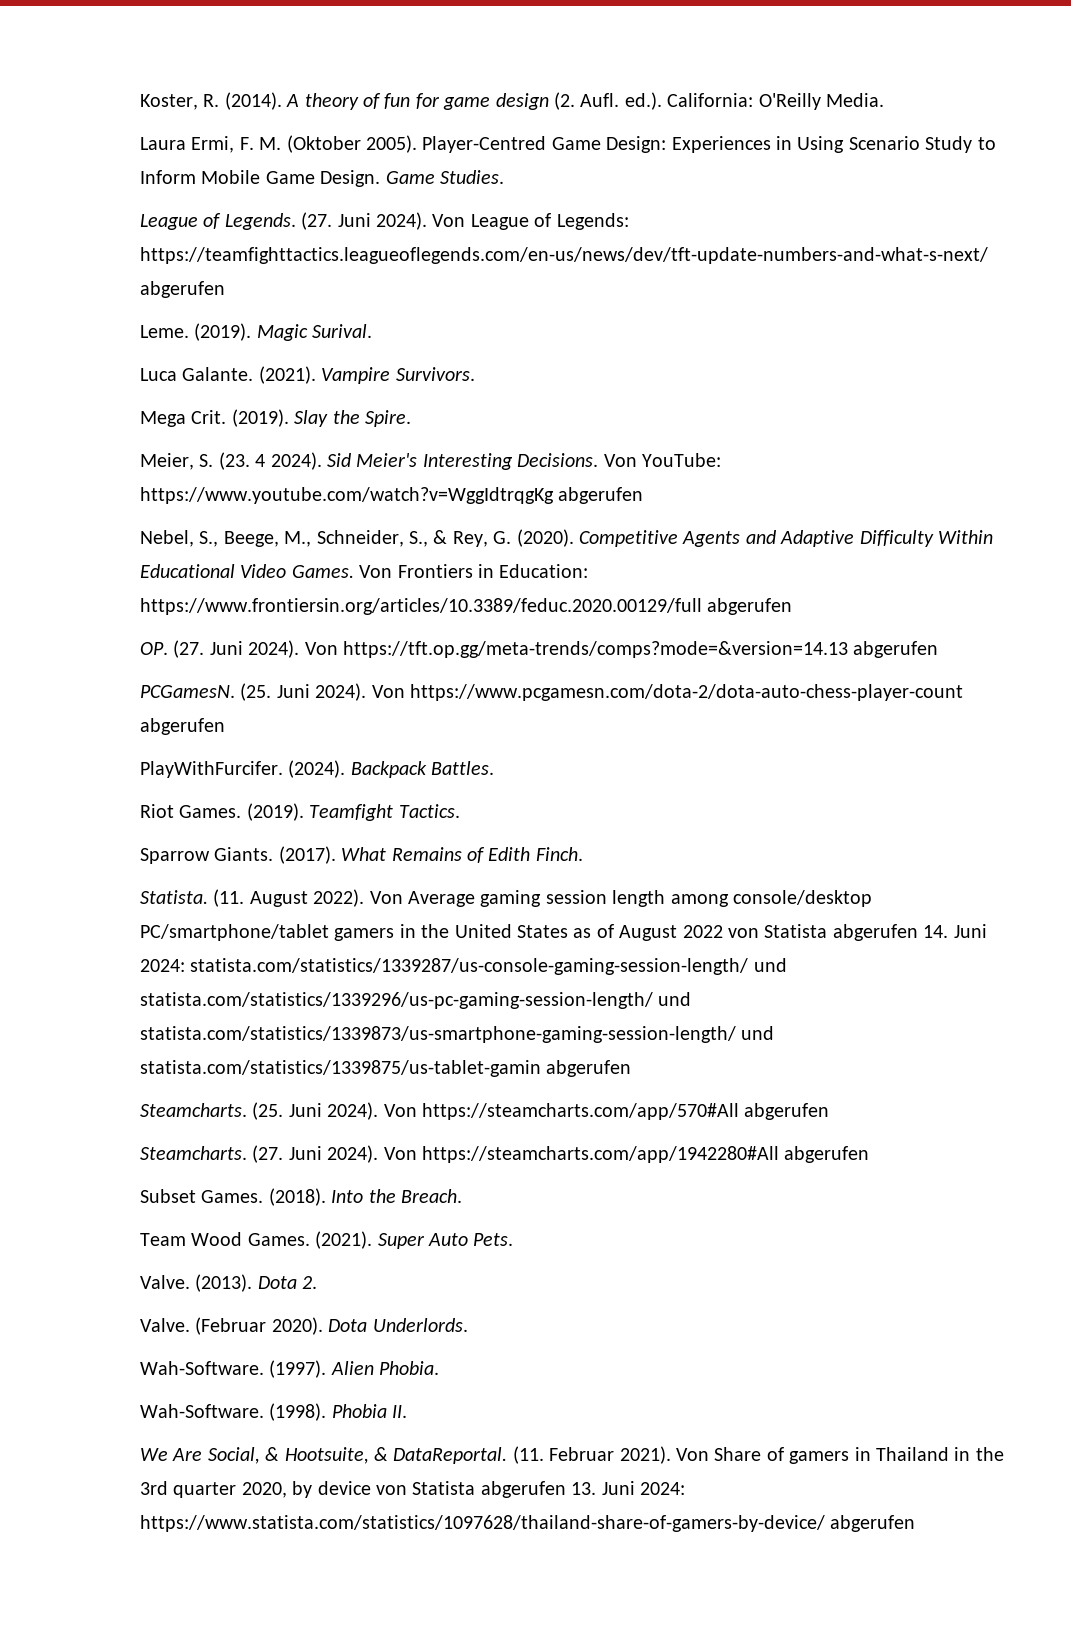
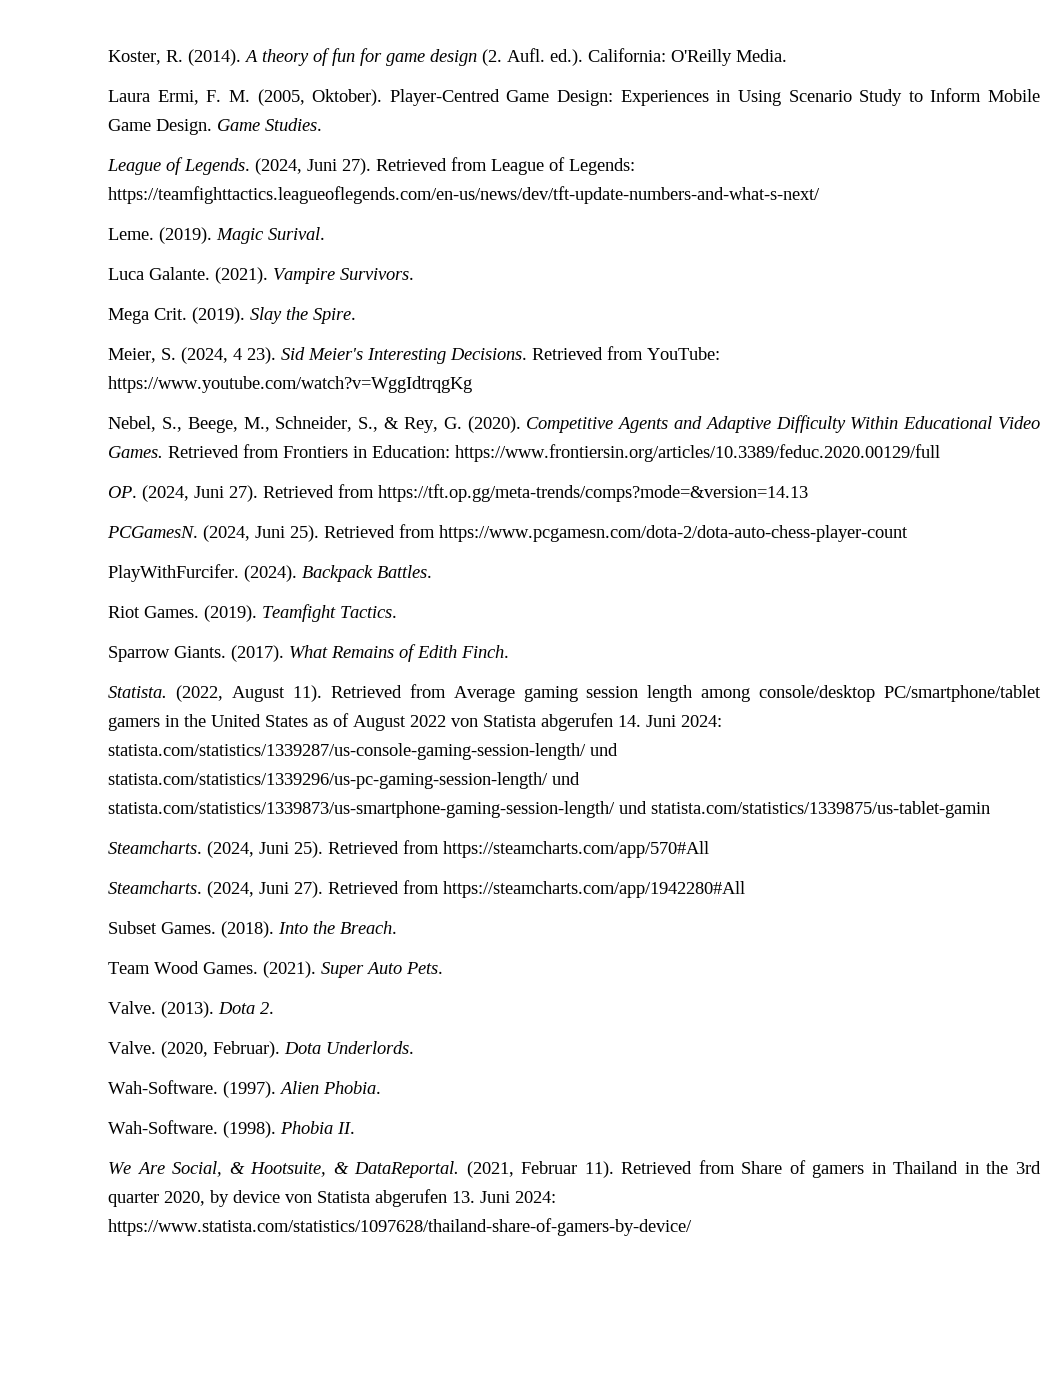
- Laura Ermi, F. M. (Oktober 2005).
+ Laura Ermi, F. M. (2005, Oktober).
- (27. Juni 2024). Von League of Legends: https://teamfighttactics.leagueoflegends.com/en-us/news/dev/tft-update-numbers-and-what-s-next/ abgerufen
+ (2024, Juni 27). Retrieved from League of Legends: https://teamfighttactics.leagueoflegends.com/en-us/news/dev/tft-update-numbers-and-what-s-next/
- Meier, S. (23. 4 2024).
+ Meier, S. (2024, 4 23).
- Von YouTube: https://www.youtube.com/watch?v=WggIdtrqgKg abgerufen
+ Retrieved from YouTube: https://www.youtube.com/watch?v=WggIdtrqgKg
- Von Frontiers in Education: https://www.frontiersin.org/articles/10.3389/feduc.2020.00129/full abgerufen
+ Retrieved from Frontiers in Education: https://www.frontiersin.org/articles/10.3389/feduc.2020.00129/full
- OP. (27. Juni 2024). Von https://tft.op.gg/meta-trends/comps?mode=&version=14.13 abgerufen
+ OP. (2024, Juni 27). Retrieved from https://tft.op.gg/meta-trends/comps?mode=&version=14.13
- (25. Juni 2024). Von https://www.pcgamesn.com/dota-2/dota-auto-chess-player-count abgerufen
+ (2024, Juni 25). Retrieved from https://www.pcgamesn.com/dota-2/dota-auto-chess-player-count
- (11. August 2022). Von Average gaming session length among console/desktop PC/smartphone/tablet gamers in the United States as of August 2022 von Statista abgerufen 14. Juni 2024: statista.com/statistics/1339287/us-console-gaming-session-length/ und statista.com/statistics/1339296/us-pc-gaming-session-length/ und statista.com/statistics/1339873/us-smartphone-gaming-session-length/ und statista.com/statistics/1339875/us-tablet-gamin abgerufen
- Steamcharts. (25. Juni 2024). Von https://steamcharts.com/app/570#All abgerufen
- Steamcharts. (27. Juni 2024). Von https://steamcharts.com/app/1942280#All abgerufen
+ (2022, August 11). Retrieved from Average gaming session length among console/desktop PC/smartphone/tablet gamers in the United States as of August 2022 von Statista abgerufen 14. Juni 2024: statista.com/statistics/1339287/us-console-gaming-session-length/ und statista.com/statistics/1339296/us-pc-gaming-session-length/ und statista.com/statistics/1339873/us-smartphone-gaming-session-length/ und statista.com/statistics/1339875/us-tablet-gamin
+ Steamcharts. (2024, Juni 25). Retrieved from https://steamcharts.com/app/570#All
+ Steamcharts. (2024, Juni 27). Retrieved from https://steamcharts.com/app/1942280#All
- (Februar 2020).
+ (2020, Februar).
- (11. Februar 2021). Von Share of gamers in Thailand in the 3rd quarter 2020, by device von Statista abgerufen 13. Juni 2024: https://www.statista.com/statistics/1097628/thailand-share-of-gamers-by-device/ abgerufen
+ (2021, Februar 11). Retrieved from Share of gamers in Thailand in the 3rd quarter 2020, by device von Statista abgerufen 13. Juni 2024: https://www.statista.com/statistics/1097628/thailand-share-of-gamers-by-device/

